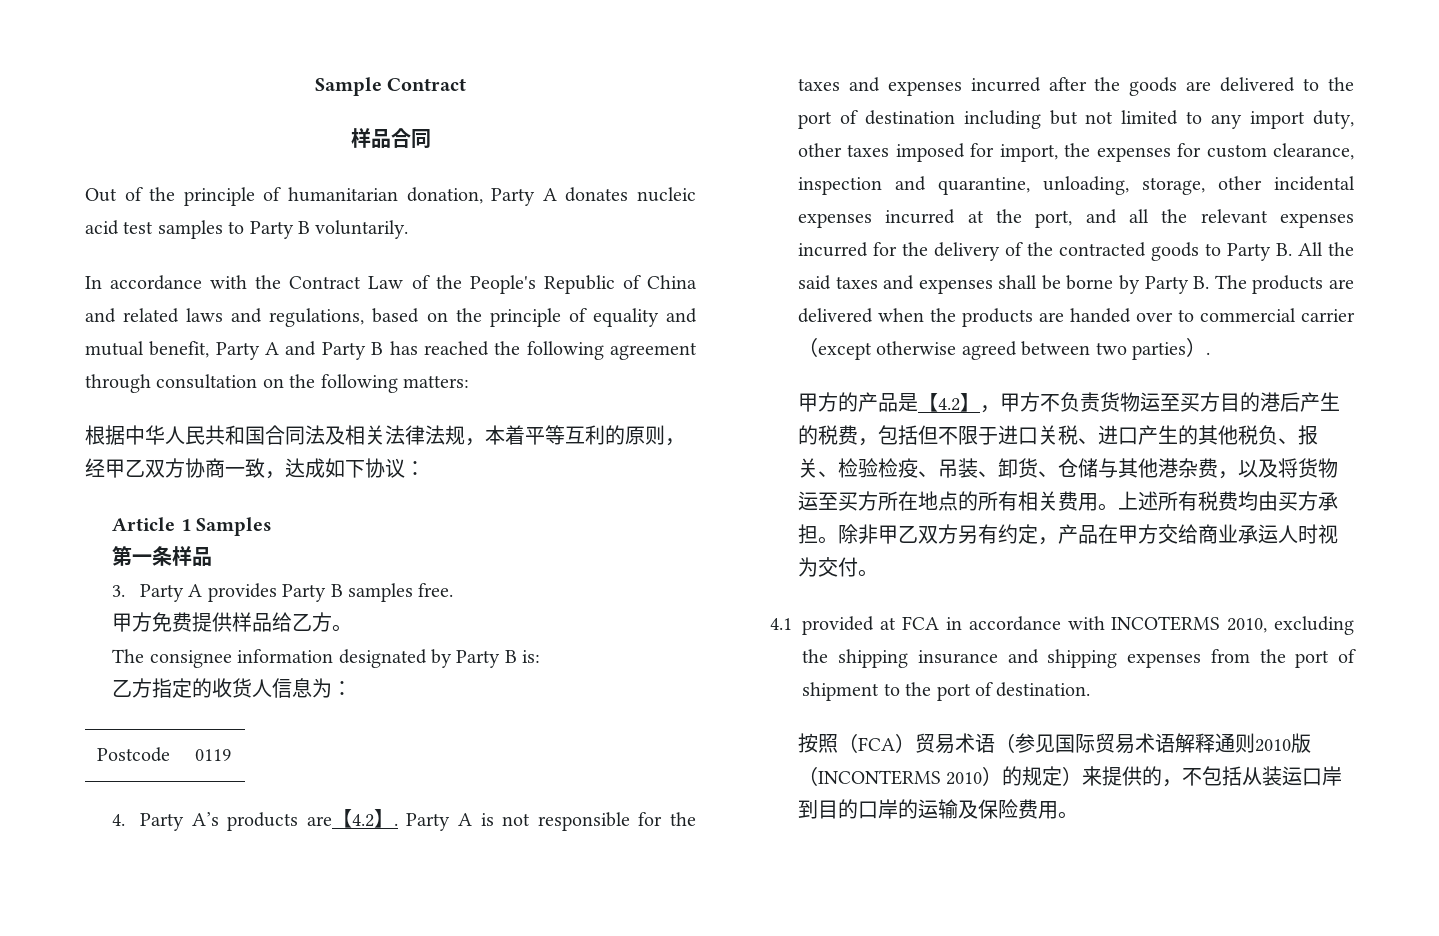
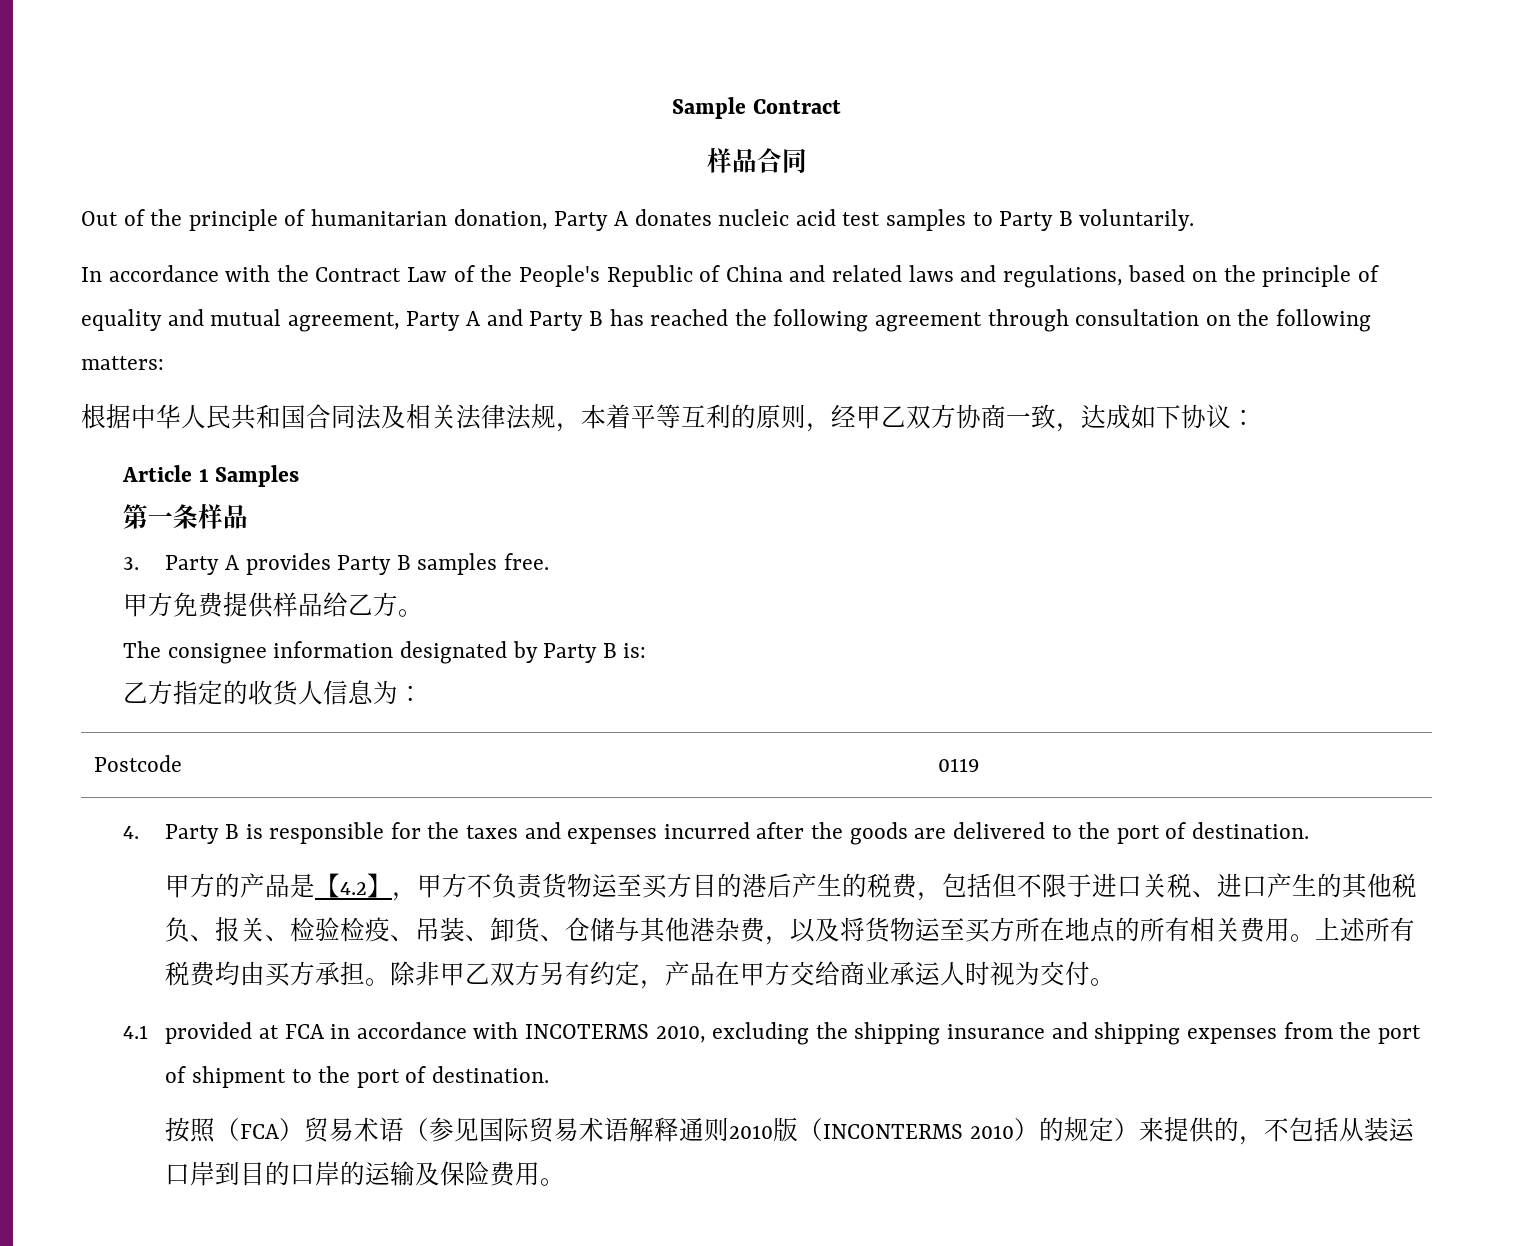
- In accordance with the Contract Law of the People's Republic of China and related laws and regulations, based on the principle of equality and mutual benefit, Party A and Party B has reached the following agreement through consultation on the following matters:
+ In accordance with the Contract Law of the People's Republic of China and related laws and regulations, based on the principle of equality and mutual agreement, Party A and Party B has reached the following agreement through consultation on the following matters:
- 4. Party A’s products are【4.2】. Party A is not responsible for the taxes and expenses incurred after the goods are delivered to the port of destination including but not limited to any import duty, other taxes imposed for import, the expenses for custom clearance, inspection and quarantine, unloading, storage, other incidental expenses incurred at the port, and all the relevant expenses incurred for the delivery of the contracted goods to Party B. All the said taxes and expenses shall be borne by Party B. The products are delivered when the products are handed over to commercial carrier（except otherwise agreed between two parties）.
+ 4. Party B is responsible for the taxes and expenses incurred after the goods are delivered to the port of destination.

